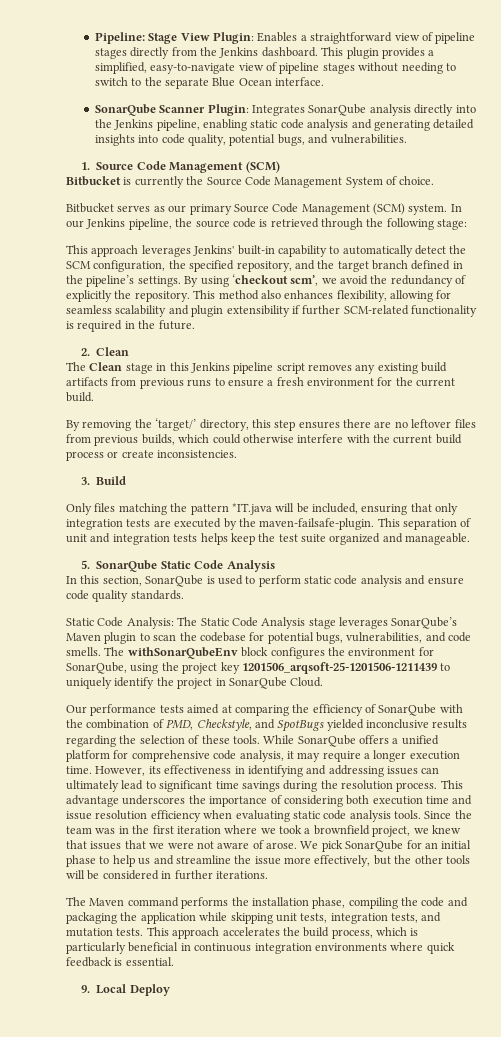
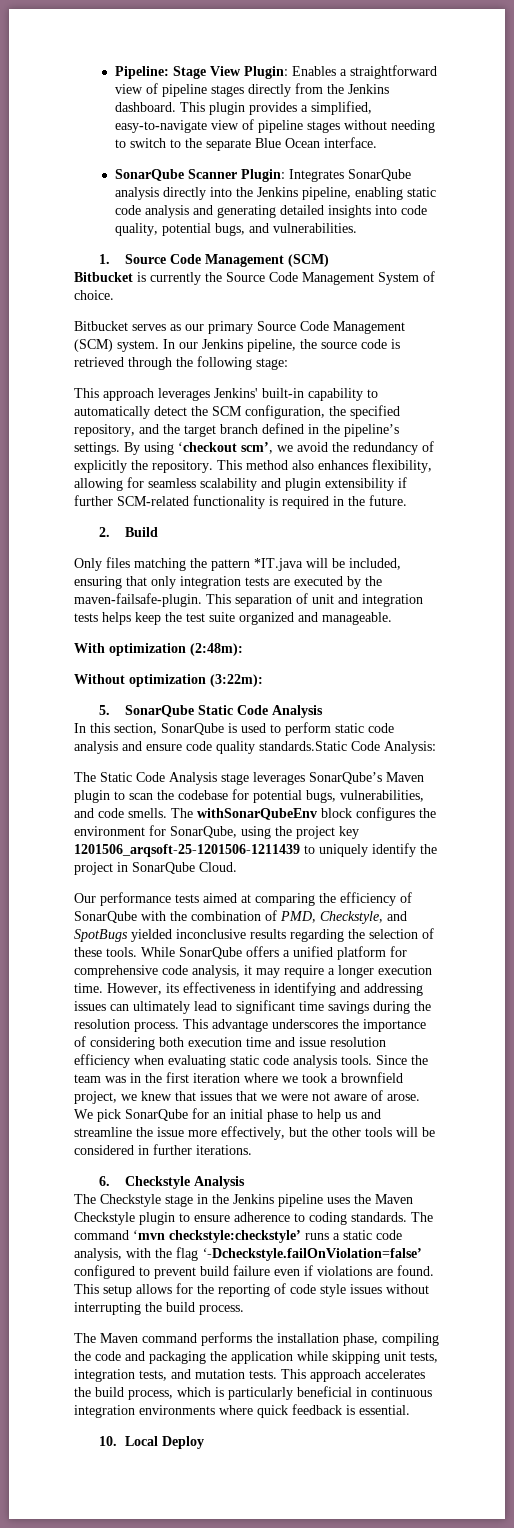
- 2. Clean
- The Clean stage in this Jenkins pipeline script removes any existing build artifacts from previous runs to ensure a fresh environment for the current build.
- By removing the ‘target/’ directory, this step ensures there are no leftover files from previous builds, which could otherwise interfere with the current build process or create inconsistencies.
- 3. Build
+ 2. Build
+ With optimization (2:48m):
+ Without optimization (3:22m):
- In this section, SonarQube is used to perform static code analysis and ensure code quality standards.
- Static Code Analysis: The Static Code Analysis stage leverages SonarQube’s Maven plugin to scan the codebase for potential bugs, vulnerabilities, and code smells.
+ In this section, SonarQube is used to perform static code analysis and ensure code quality standards.Static Code Analysis:
+ The Static Code Analysis stage leverages SonarQube’s Maven plugin to scan the codebase for potential bugs, vulnerabilities, and code smells.
+ 6. Checkstyle Analysis
+ The Checkstyle stage in the Jenkins pipeline uses the Maven Checkstyle plugin to ensure adherence to coding standards. The command ‘mvn checkstyle:checkstyle’ runs a static code analysis, with the flag ‘-Dcheckstyle.failOnViolation=false’ configured to prevent build failure even if violations are found. This setup allows for the reporting of code style issues without interrupting the build process.
- 9. Local Deploy
+ 10. Local Deploy

